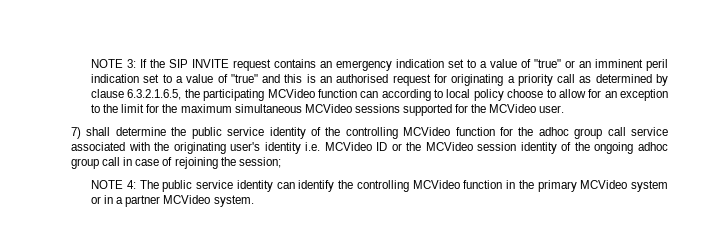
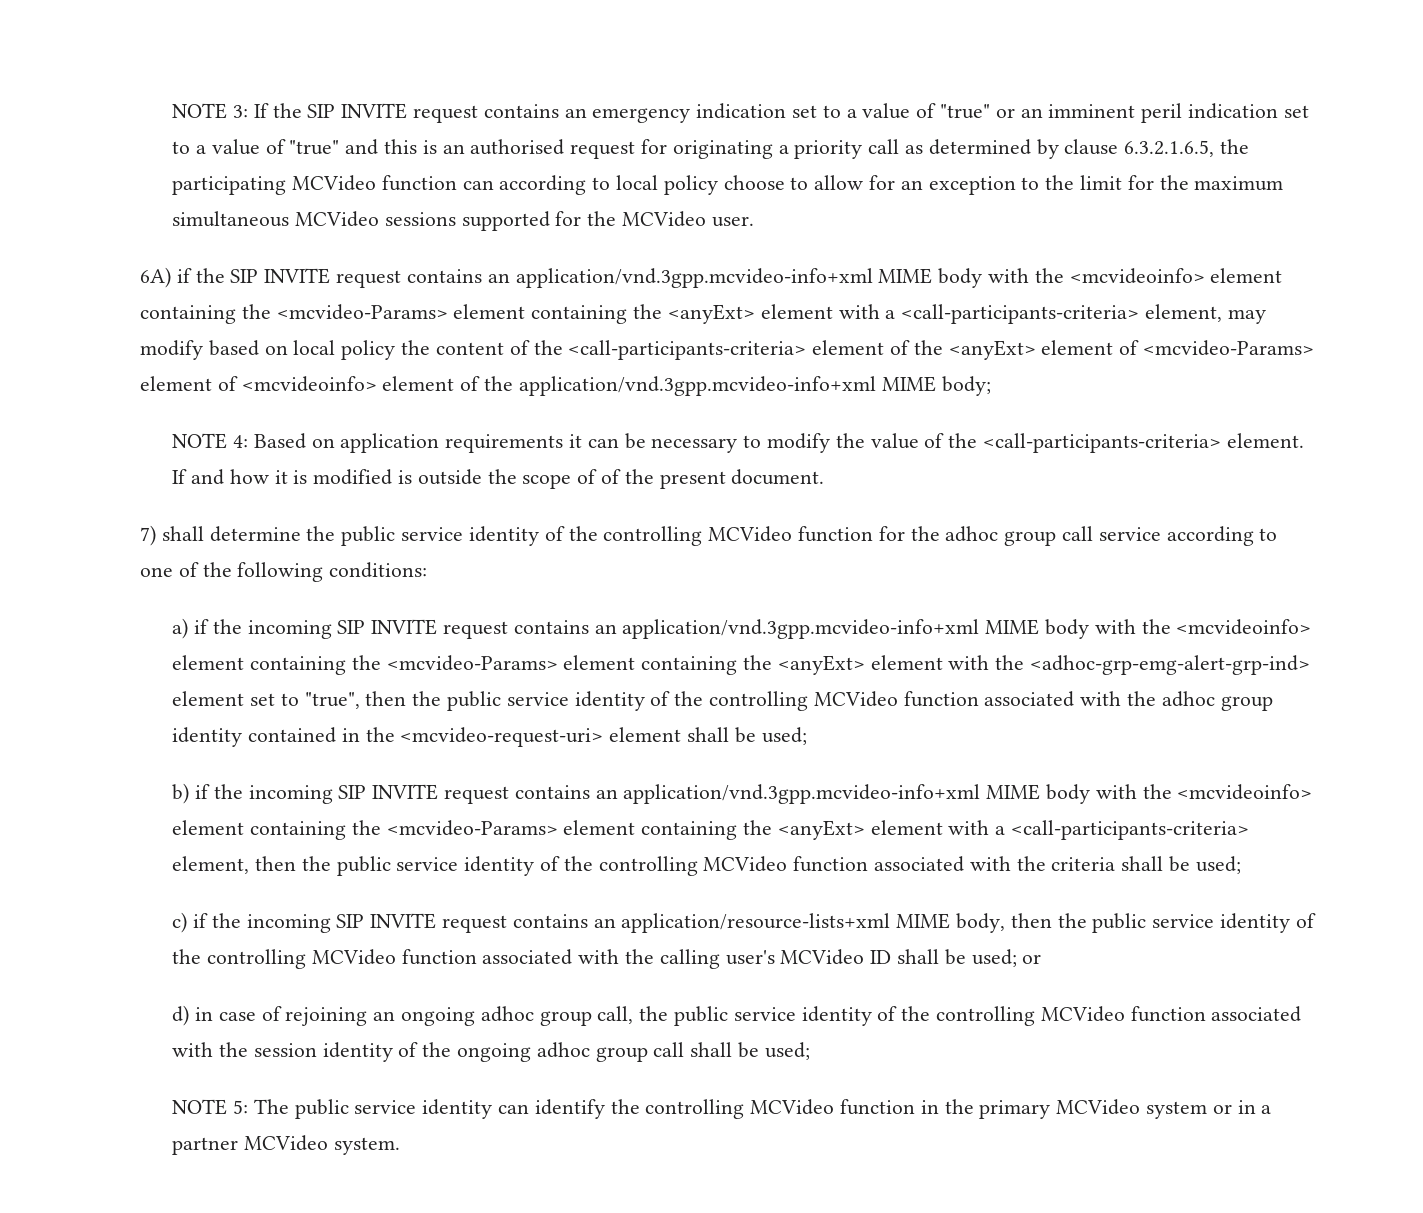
+ 6A) if the SIP INVITE request contains an application/vnd.3gpp.mcvideo-info+xml MIME body with the <mcvideoinfo> element containing the <mcvideo-Params> element containing the <anyExt> element with a <call-participants-criteria> element, may modify based on local policy the content of the <call-participants-criteria> element of the <anyExt> element of <mcvideo-Params> element of <mcvideoinfo> element of the application/vnd.3gpp.mcvideo-info+xml MIME body;
+ NOTE 4: Based on application requirements it can be necessary to modify the value of the <call-participants-criteria> element. If and how it is modified is outside the scope of of the present document.
- 7) shall determine the public service identity of the controlling MCVideo function for the adhoc group call service associated with the originating user's identity i.e. MCVideo ID or the MCVideo session identity of the ongoing adhoc group call in case of rejoining the session;
- NOTE 4: The public service identity can identify the controlling MCVideo function in the primary MCVideo system or in a partner MCVideo system.
+ 7) shall determine the public service identity of the controlling MCVideo function for the adhoc group call service according to one of the following conditions:
+ a) if the incoming SIP INVITE request contains an application/vnd.3gpp.mcvideo-info+xml MIME body with the <mcvideoinfo> element containing the <mcvideo-Params> element containing the <anyExt> element with the <adhoc-grp-emg-alert-grp-ind> element set to "true", then the public service identity of the controlling MCVideo function associated with the adhoc group identity contained in the <mcvideo-request-uri> element shall be used;
+ b) if the incoming SIP INVITE request contains an application/vnd.3gpp.mcvideo-info+xml MIME body with the <mcvideoinfo> element containing the <mcvideo-Params> element containing the <anyExt> element with a <call-participants-criteria> element, then the public service identity of the controlling MCVideo function associated with the criteria shall be used;
+ c) if the incoming SIP INVITE request contains an application/resource-lists+xml MIME body, then the public service identity of the controlling MCVideo function associated with the calling user's MCVideo ID shall be used; or
+ d) in case of rejoining an ongoing adhoc group call, the public service identity of the controlling MCVideo function associated with the session identity of the ongoing adhoc group call shall be used;
+ NOTE 5: The public service identity can identify the controlling MCVideo function in the primary MCVideo system or in a partner MCVideo system.

